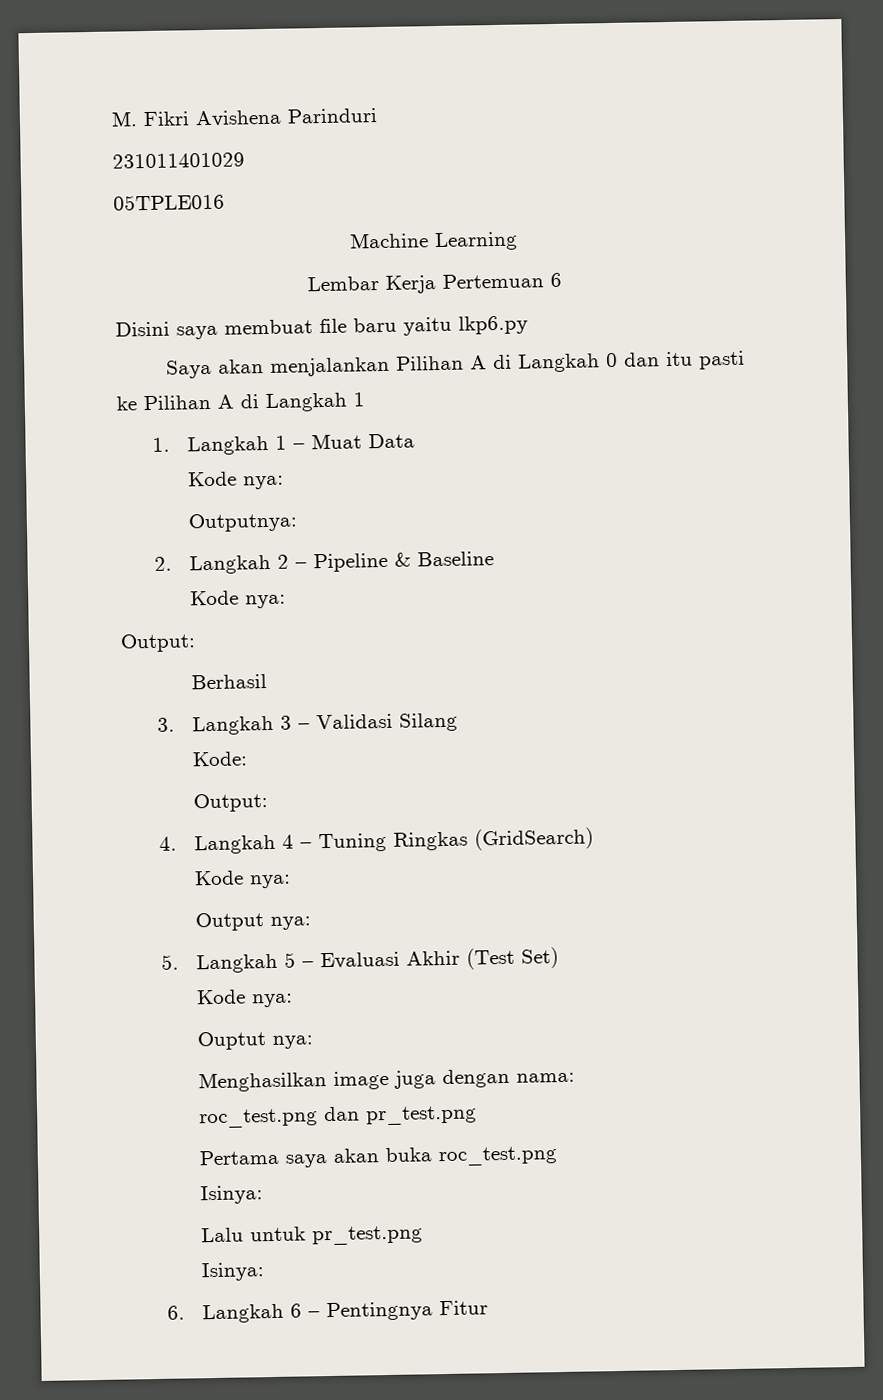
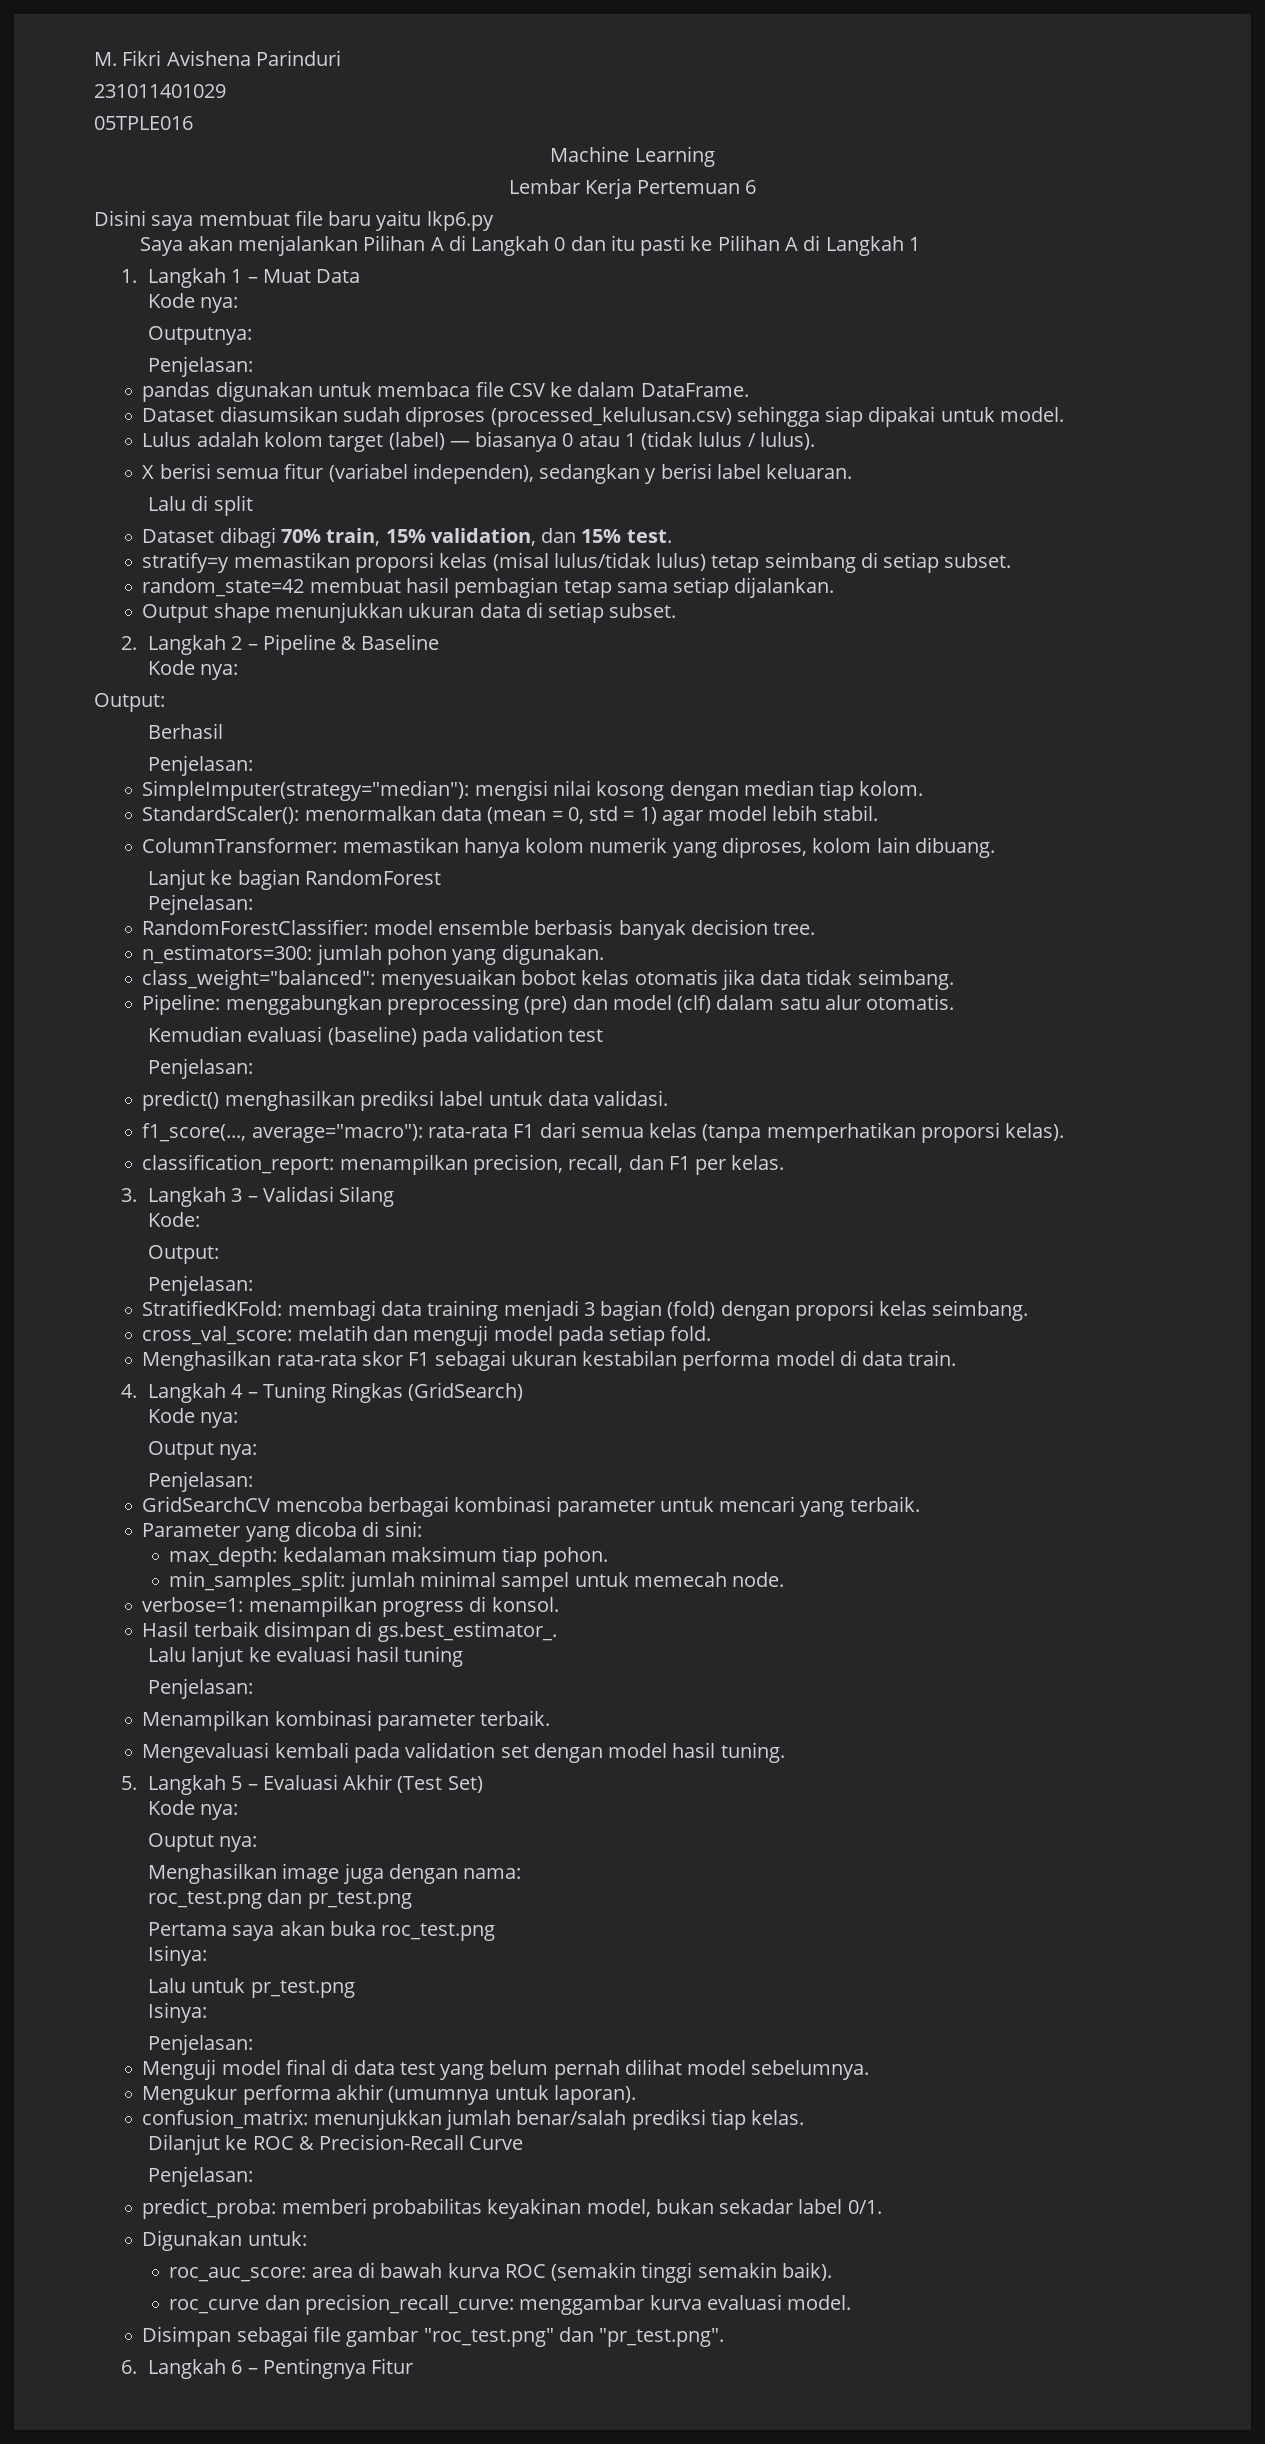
  Outputnya:
+ Penjelasan:
+ pandas digunakan untuk membaca file CSV ke dalam DataFrame.
+ Dataset diasumsikan sudah diproses (processed_kelulusan.csv) sehingga siap dipakai untuk model.
+ Lulus adalah kolom target (label) — biasanya 0 atau 1 (tidak lulus / lulus).
+ X berisi semua fitur (variabel independen), sedangkan y berisi label keluaran.
+ Lalu di split
+ Dataset dibagi 70% train, 15% validation, dan 15% test.
+ stratify=y memastikan proporsi kelas (misal lulus/tidak lulus) tetap seimbang di setiap subset.
+ random_state=42 membuat hasil pembagian tetap sama setiap dijalankan.
+ Output shape menunjukkan ukuran data di setiap subset.
  Berhasil
+ Penjelasan:
+ SimpleImputer(strategy="median"): mengisi nilai kosong dengan median tiap kolom.
+ StandardScaler(): menormalkan data (mean = 0, std = 1) agar model lebih stabil.
+ ColumnTransformer: memastikan hanya kolom numerik yang diproses, kolom lain dibuang.
+ Lanjut ke bagian RandomForest
+ Pejnelasan:
+ RandomForestClassifier: model ensemble berbasis banyak decision tree.
+ n_estimators=300: jumlah pohon yang digunakan.
+ class_weight="balanced": menyesuaikan bobot kelas otomatis jika data tidak seimbang.
+ Pipeline: menggabungkan preprocessing (pre) dan model (clf) dalam satu alur otomatis.
+ Kemudian evaluasi (baseline) pada validation test
+ Penjelasan:
+ predict() menghasilkan prediksi label untuk data validasi.
+ f1_score(..., average="macro"): rata-rata F1 dari semua kelas (tanpa memperhatikan proporsi kelas).
+ classification_report: menampilkan precision, recall, dan F1 per kelas.
  Kode:
  Output:
+ Penjelasan:
+ StratifiedKFold: membagi data training menjadi 3 bagian (fold) dengan proporsi kelas seimbang.
+ cross_val_score: melatih dan menguji model pada setiap fold.
+ Menghasilkan rata-rata skor F1 sebagai ukuran kestabilan performa model di data train.
  Output nya:
+ Penjelasan:
+ GridSearchCV mencoba berbagai kombinasi parameter untuk mencari yang terbaik.
+ Parameter yang dicoba di sini:
+ max_depth: kedalaman maksimum tiap pohon.
+ min_samples_split: jumlah minimal sampel untuk memecah node.
+ verbose=1: menampilkan progress di konsol.
+ Hasil terbaik disimpan di gs.best_estimator_.
+ Lalu lanjut ke evaluasi hasil tuning
+ Penjelasan:
+ Menampilkan kombinasi parameter terbaik.
+ Mengevaluasi kembali pada validation set dengan model hasil tuning.
  Lalu untuk pr_test.png
  Isinya:
+ Penjelasan:
+ Menguji model final di data test yang belum pernah dilihat model sebelumnya.
+ Mengukur performa akhir (umumnya untuk laporan).
+ confusion_matrix: menunjukkan jumlah benar/salah prediksi tiap kelas.
+ Dilanjut ke ROC & Precision-Recall Curve
+ Penjelasan:
+ predict_proba: memberi probabilitas keyakinan model, bukan sekadar label 0/1.
+ Digunakan untuk:
+ roc_auc_score: area di bawah kurva ROC (semakin tinggi semakin baik).
+ roc_curve dan precision_recall_curve: menggambar kurva evaluasi model.
+ Disimpan sebagai file gambar "roc_test.png" dan "pr_test.png".

